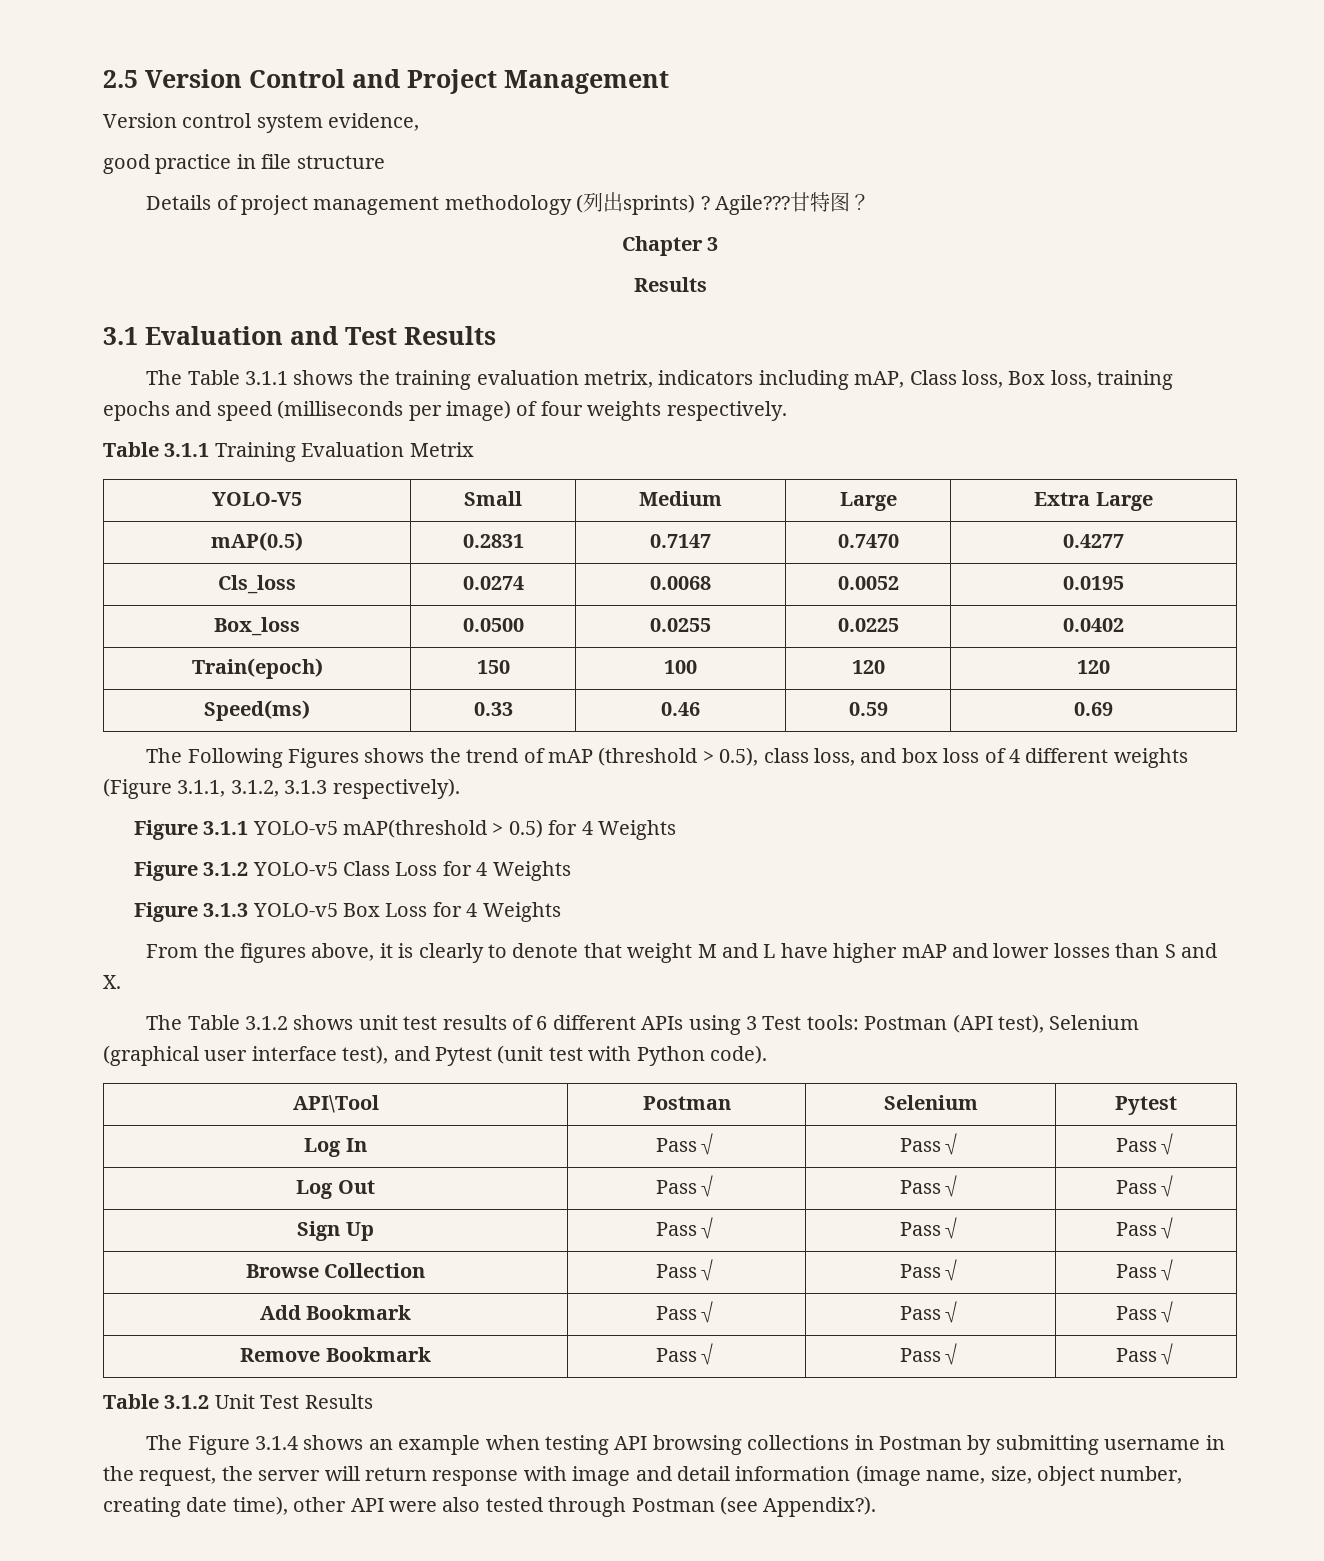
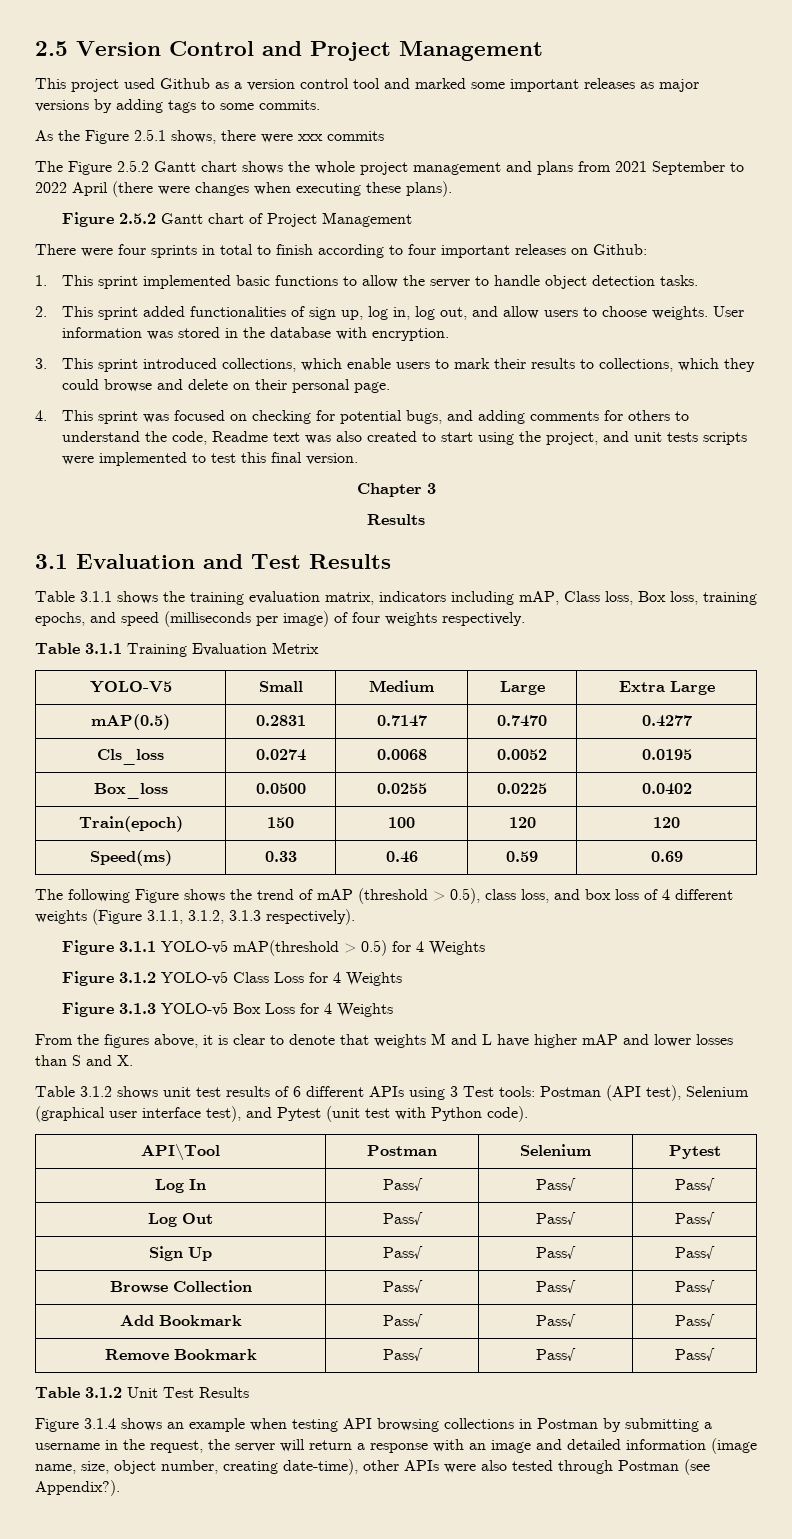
- Version control system evidence,
- good practice in file structure
- Details of project management methodology (列出sprints) ? Agile???甘特图？
+ This project used Github as a version control tool and marked some important releases as major versions by adding tags to some commits.
+ As the Figure 2.5.1 shows, there were xxx commits
+ The Figure 2.5.2 Gantt chart shows the whole project management and plans from 2021 September to 2022 April (there were changes when executing these plans).
+ Figure 2.5.2 Gantt chart of Project Management
+ There were four sprints in total to finish according to four important releases on Github:
+ 1. This sprint implemented basic functions to allow the server to handle object detection tasks.
+ 2. This sprint added functionalities of sign up, log in, log out, and allow users to choose weights. User information was stored in the database with encryption.
+ 3. This sprint introduced collections, which enable users to mark their results to collections, which they could browse and delete on their personal page.
+ 4. This sprint was focused on checking for potential bugs, and adding comments for others to understand the code, Readme text was also created to start using the project, and unit tests scripts were implemented to test this final version.
- The Table 3.1.1 shows the training evaluation metrix, indicators including mAP, Class loss, Box loss, training epochs and speed (milliseconds per image) of four weights respectively.
+ Table 3.1.1 shows the training evaluation matrix, indicators including mAP, Class loss, Box loss, training epochs, and speed (milliseconds per image) of four weights respectively.
- The Following Figures shows the trend of mAP (threshold > 0.5), class loss, and box loss of 4 different weights (Figure 3.1.1, 3.1.2, 3.1.3 respectively).
+ The following Figure shows the trend of mAP (threshold > 0.5), class loss, and box loss of 4 different weights (Figure 3.1.1, 3.1.2, 3.1.3 respectively).
- From the figures above, it is clearly to denote that weight M and L have higher mAP and lower losses than S and X.
+ From the figures above, it is clear to denote that weights M and L have higher mAP and lower losses than S and X.
- The Table 3.1.2 shows unit test results of 6 different APIs using 3 Test tools: Postman (API test), Selenium (graphical user interface test), and Pytest (unit test with Python code).
+ Table 3.1.2 shows unit test results of 6 different APIs using 3 Test tools: Postman (API test), Selenium (graphical user interface test), and Pytest (unit test with Python code).
- The Figure 3.1.4 shows an example when testing API browsing collections in Postman by submitting username in the request, the server will return response with image and detail information (image name, size, object number, creating date time), other API were also tested through Postman (see Appendix?).
+ Figure 3.1.4 shows an example when testing API browsing collections in Postman by submitting a username in the request, the server will return a response with an image and detailed information (image name, size, object number, creating date-time), other APIs were also tested through Postman (see Appendix?).

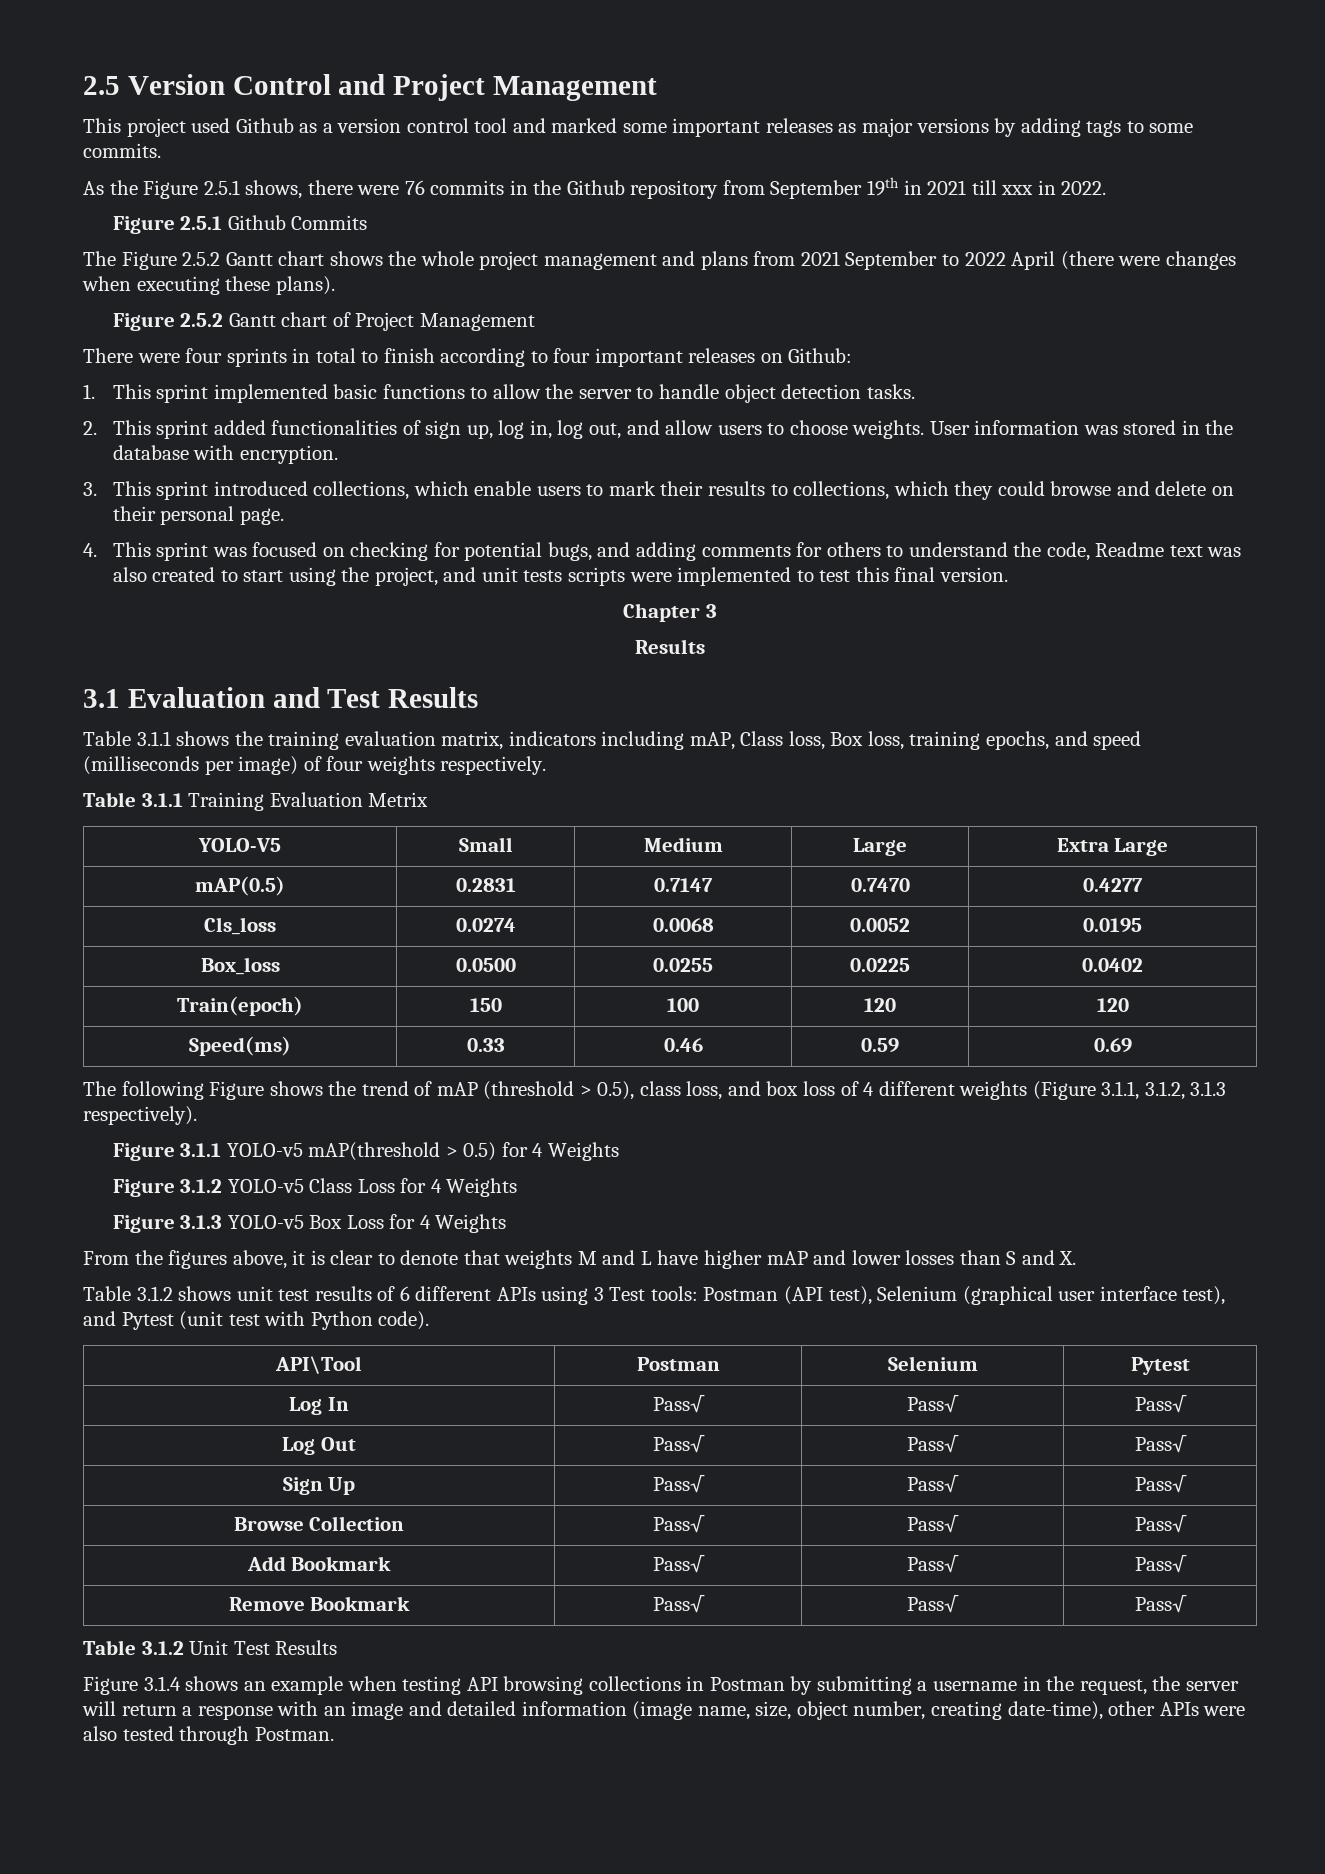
- As the Figure 2.5.1 shows, there were xxx commits
+ As the Figure 2.5.1 shows, there were 76 commits in the Github repository from September 19th in 2021 till xxx in 2022.
+ Figure 2.5.1 Github Commits
- Figure 3.1.4 shows an example when testing API browsing collections in Postman by submitting a username in the request, the server will return a response with an image and detailed information (image name, size, object number, creating date-time), other APIs were also tested through Postman (see Appendix?).
+ Figure 3.1.4 shows an example when testing API browsing collections in Postman by submitting a username in the request, the server will return a response with an image and detailed information (image name, size, object number, creating date-time), other APIs were also tested through Postman.

